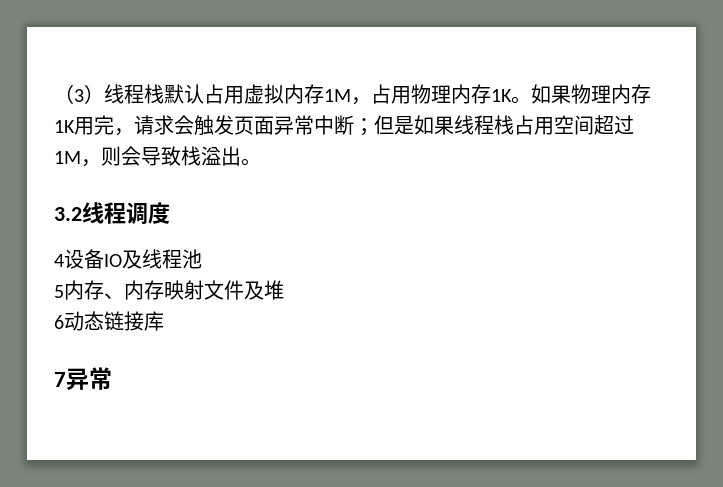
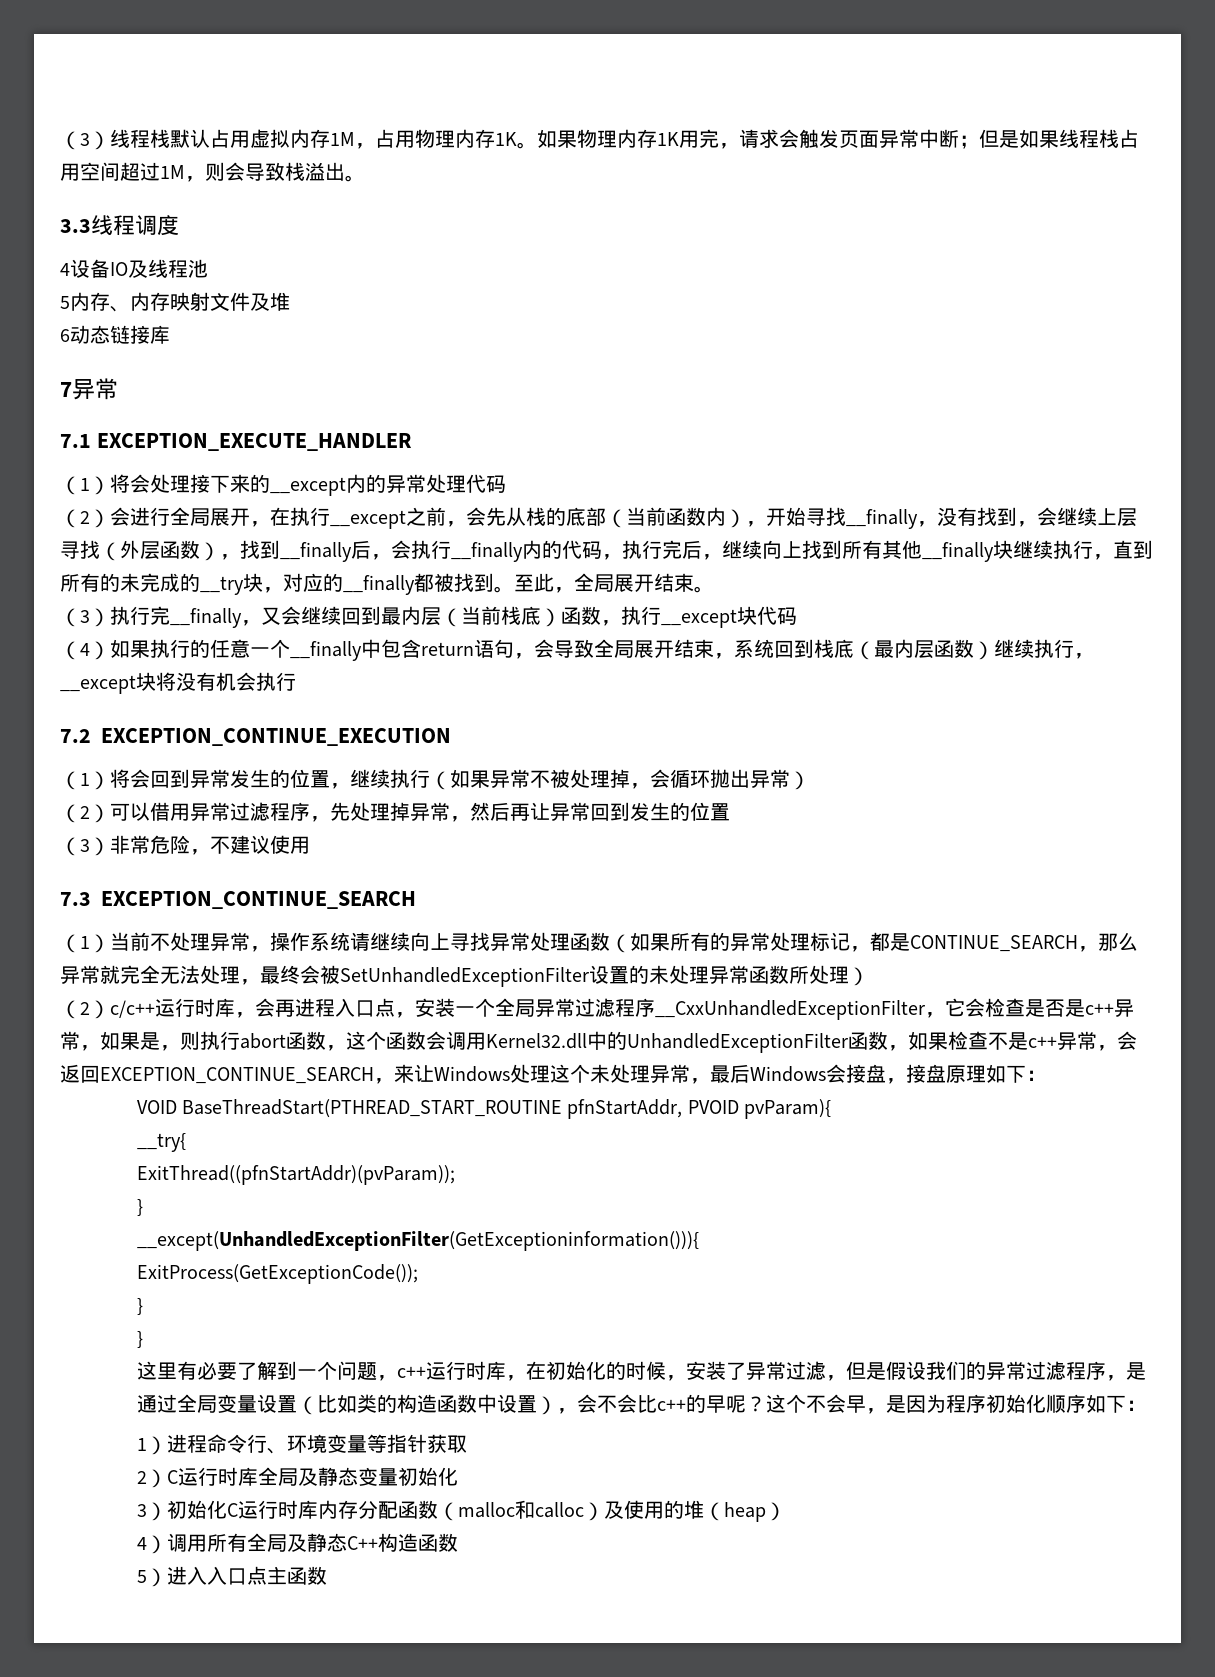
- 3.2线程调度
+ 3.3线程调度
+ 7.1 EXCEPTION_EXECUTE_HANDLER
+ （1）将会处理接下来的__except内的异常处理代码
+ （2）会进行全局展开，在执行__except之前，会先从栈的底部（当前函数内），开始寻找__finally，没有找到，会继续上层寻找（外层函数），找到__finally后，会执行__finally内的代码，执行完后，继续向上找到所有其他__finally块继续执行，直到所有的未完成的__try块，对应的__finally都被找到。至此，全局展开结束。
+ （3）执行完__finally，又会继续回到最内层（当前栈底）函数，执行__except块代码
+ （4）如果执行的任意一个__finally中包含return语句，会导致全局展开结束，系统回到栈底（最内层函数）继续执行，__except块将没有机会执行
+ 7.2 EXCEPTION_CONTINUE_EXECUTION
+ （1）将会回到异常发生的位置，继续执行（如果异常不被处理掉，会循环抛出异常）
+ （2）可以借用异常过滤程序，先处理掉异常，然后再让异常回到发生的位置
+ （3）非常危险，不建议使用
+ 7.3 EXCEPTION_CONTINUE_SEARCH
+ （1）当前不处理异常，操作系统请继续向上寻找异常处理函数（如果所有的异常处理标记，都是CONTINUE_SEARCH，那么异常就完全无法处理，最终会被SetUnhandledExceptionFilter设置的未处理异常函数所处理）
+ （2）c/c++运行时库，会再进程入口点，安装一个全局异常过滤程序__CxxUnhandledExceptionFilter，它会检查是否是c++异常，如果是，则执行abort函数，这个函数会调用Kernel32.dll中的UnhandledExceptionFilter函数，如果检查不是c++异常，会返回EXCEPTION_CONTINUE_SEARCH，来让Windows处理这个未处理异常，最后Windows会接盘，接盘原理如下：
+ VOID BaseThreadStart(PTHREAD_START_ROUTINE pfnStartAddr, PVOID pvParam){
+ __try{
+ ExitThread((pfnStartAddr)(pvParam));
+ }
+ __except(UnhandledExceptionFilter(GetExceptioninformation())){
+ ExitProcess(GetExceptionCode());
+ }
+ }
+ 这里有必要了解到一个问题，c++运行时库，在初始化的时候，安装了异常过滤，但是假设我们的异常过滤程序，是通过全局变量设置（比如类的构造函数中设置），会不会比c++的早呢？这个不会早，是因为程序初始化顺序如下：
+ 1）进程命令行、环境变量等指针获取
+ 2）C运行时库全局及静态变量初始化
+ 3）初始化C运行时库内存分配函数（malloc和calloc）及使用的堆（heap）
+ 4）调用所有全局及静态C++构造函数
+ 5）进入入口点主函数

